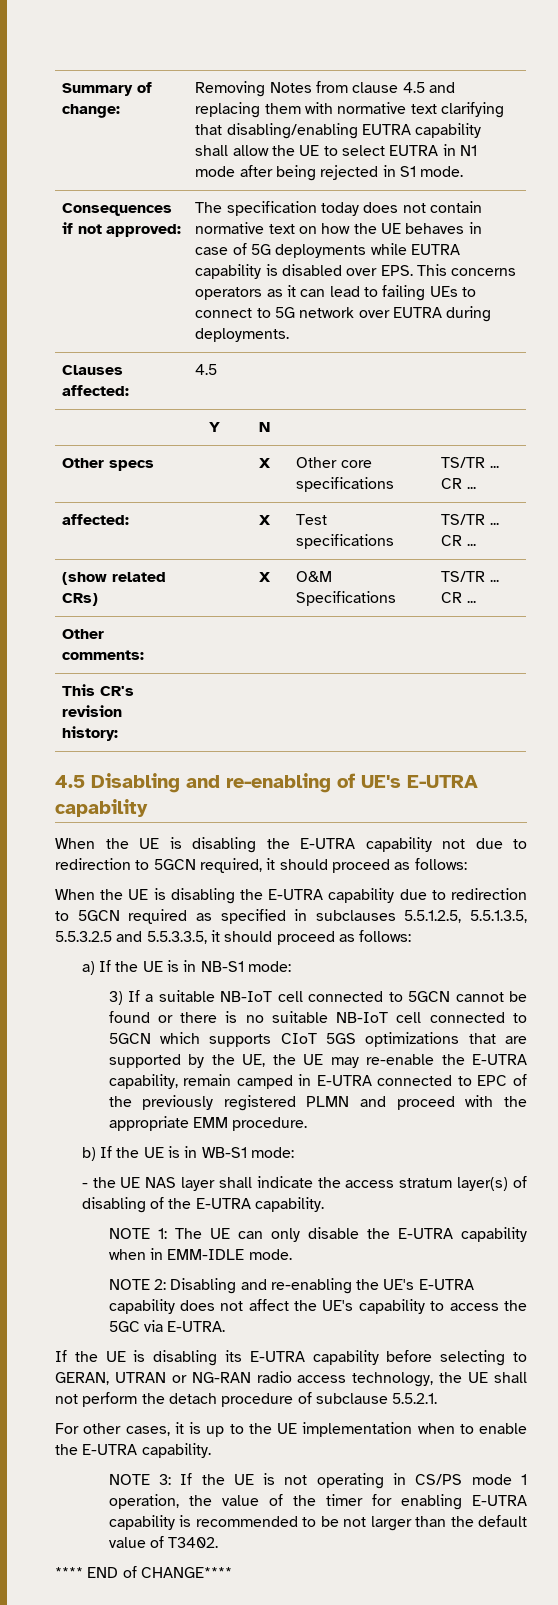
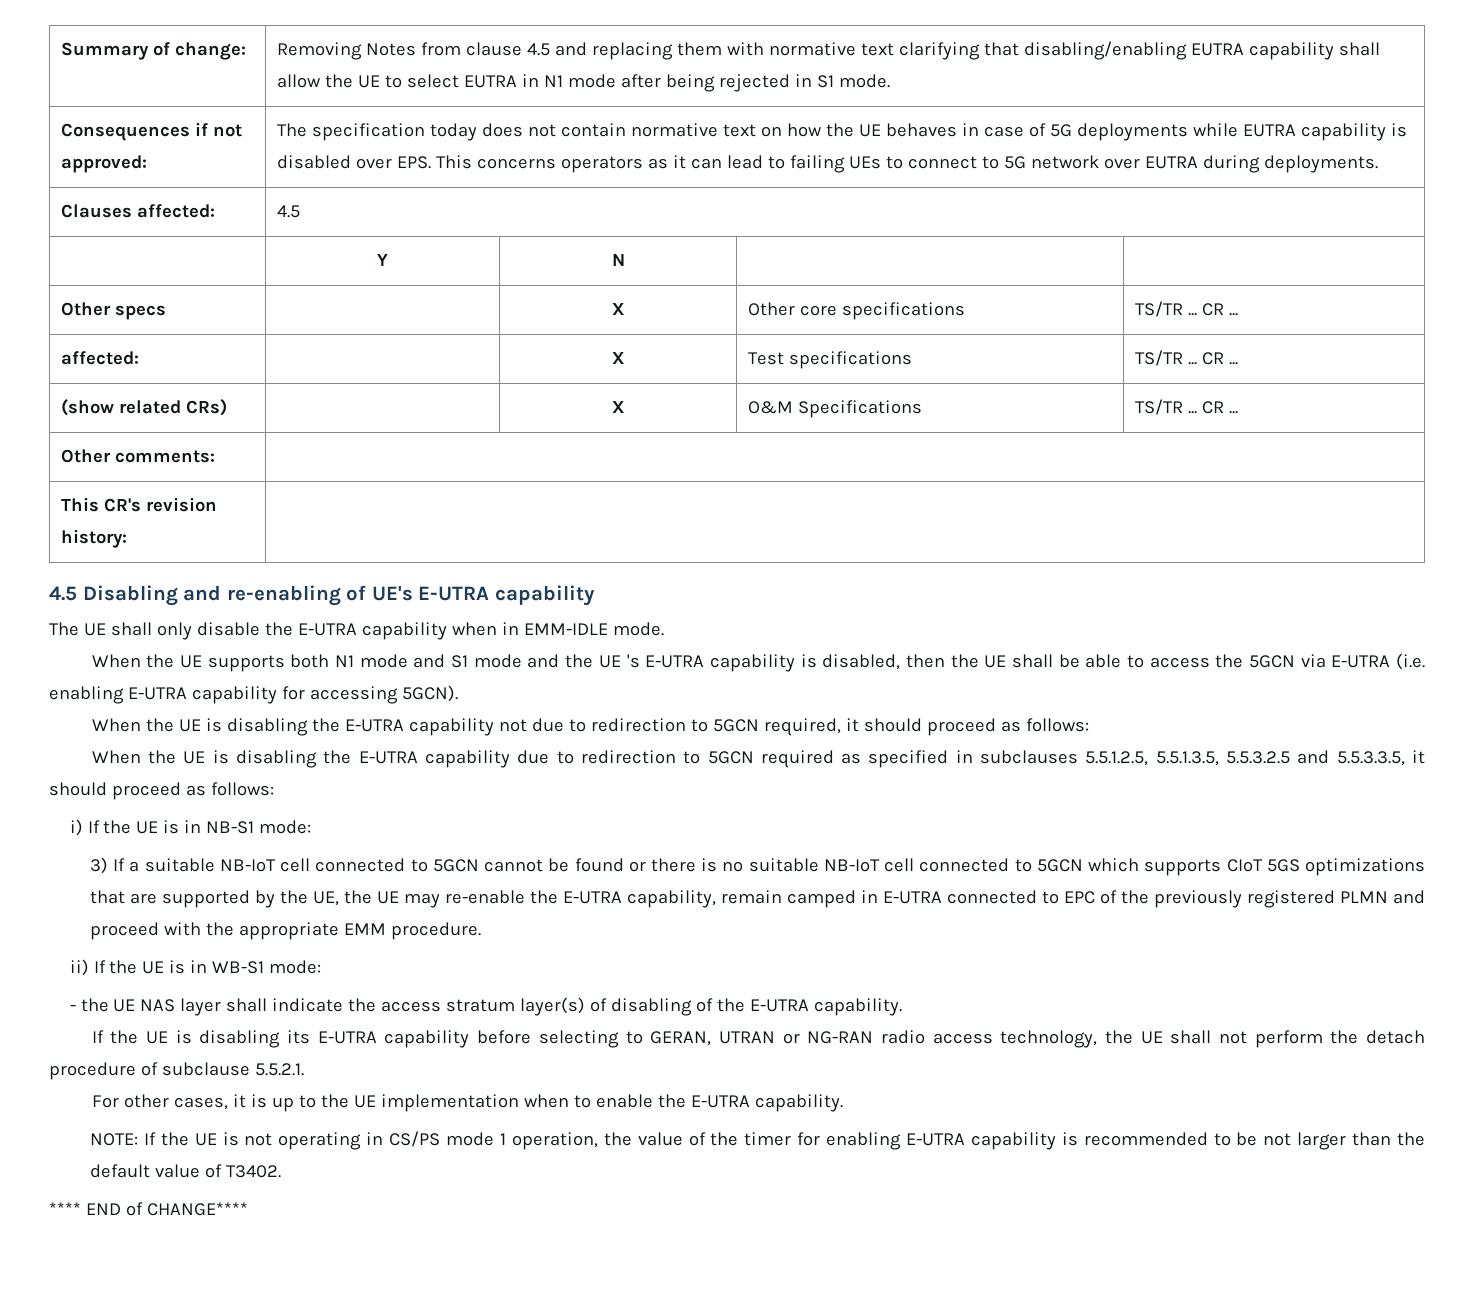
+ The UE shall only disable the E-UTRA capability when in EMM-IDLE mode.
+ When the UE supports both N1 mode and S1 mode and the UE 's E-UTRA capability is disabled, then the UE shall be able to access the 5GCN via E-UTRA (i.e. enabling E-UTRA capability for accessing 5GCN).
- a) If the UE is in NB-S1 mode:
+ i) If the UE is in NB-S1 mode:
- b) If the UE is in WB-S1 mode:
+ ii) If the UE is in WB-S1 mode:
- NOTE 1: The UE can only disable the E-UTRA capability when in EMM-IDLE mode.
- NOTE 2: Disabling and re-enabling the UE's E-UTRA capability does not affect the UE's capability to access the 5GC via E-UTRA.
- NOTE 3: If the UE is not operating in CS/PS mode 1 operation, the value of the timer for enabling E-UTRA capability is recommended to be not larger than the default value of T3402.
+ NOTE: If the UE is not operating in CS/PS mode 1 operation, the value of the timer for enabling E-UTRA capability is recommended to be not larger than the default value of T3402.

